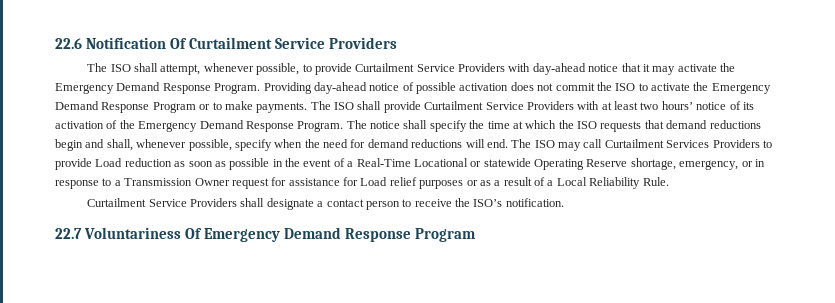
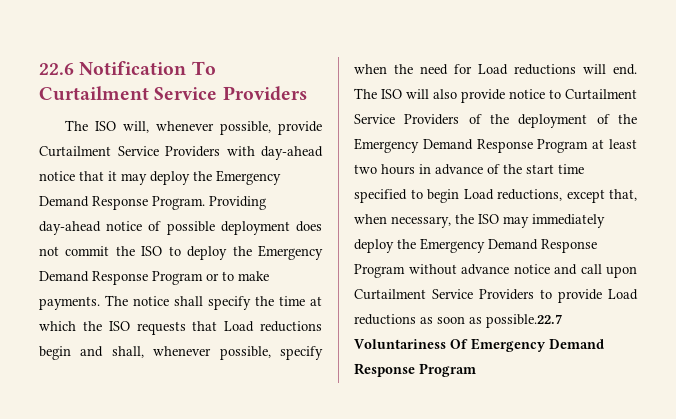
- 22.6 Notification Of Curtailment Service Providers
+ 22.6 Notification To Curtailment Service Providers
- The ISO shall attempt, whenever possible, to provide Curtailment Service Providers with day-ahead notice that it may activate the Emergency Demand Response Program.
+ The ISO will, whenever possible, provide Curtailment Service Providers with day-ahead notice that it may deploy the Emergency Demand Response Program.
- Providing day-ahead notice of possible activation does not commit the ISO to activate the Emergency Demand Response Program or to make payments.
+ Providing day-ahead notice of possible deployment does not commit the ISO to deploy the Emergency Demand Response Program or to make payments.
- The ISO shall provide Curtailment Service Providers with at least two hours’ notice of its activation of the Emergency Demand Response Program. The notice shall specify the time at which the ISO requests that demand reductions begin and shall, whenever possible, specify when the need for demand reductions will end.
+ The notice shall specify the time at which the ISO requests that Load reductions begin and shall, whenever possible, specify when the need for Load reductions will end.
- The ISO may call Curtailment Services Providers to provide Load reduction as soon as possible in the event of a Real-Time Locational or statewide Operating Reserve shortage, emergency, or in response to a Transmission Owner request for assistance for Load relief purposes or as a result of a Local Reliability Rule.
- Curtailment Service Providers shall designate a contact person to receive the ISO’s notification.
- 22.7 Voluntariness Of Emergency Demand Response Program
+ The ISO will also provide notice to Curtailment Service Providers of the deployment of the Emergency Demand Response Program at least two hours in advance of the start time specified to begin Load reductions, except that, when necessary, the ISO may immediately deploy the Emergency Demand Response Program without advance notice and call upon Curtailment Service Providers to provide Load reductions as soon as possible.22.7 Voluntariness Of Emergency Demand Response Program

